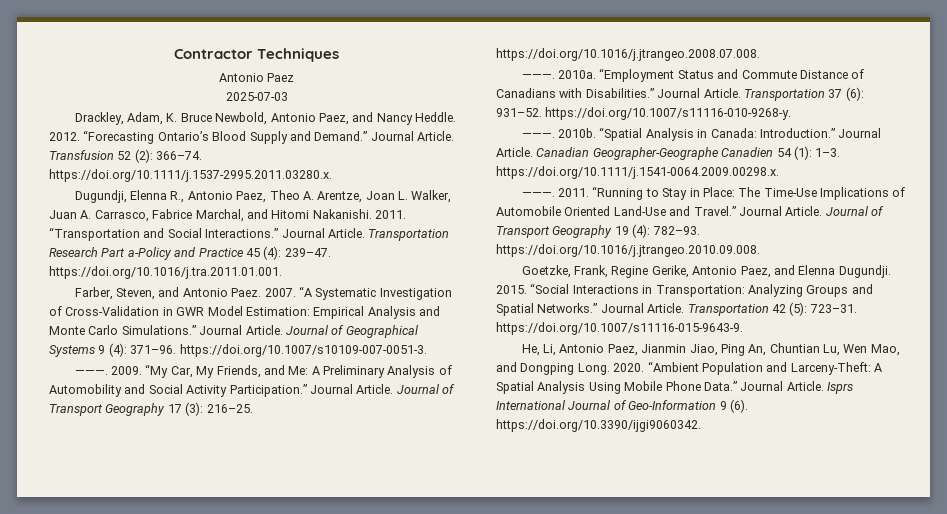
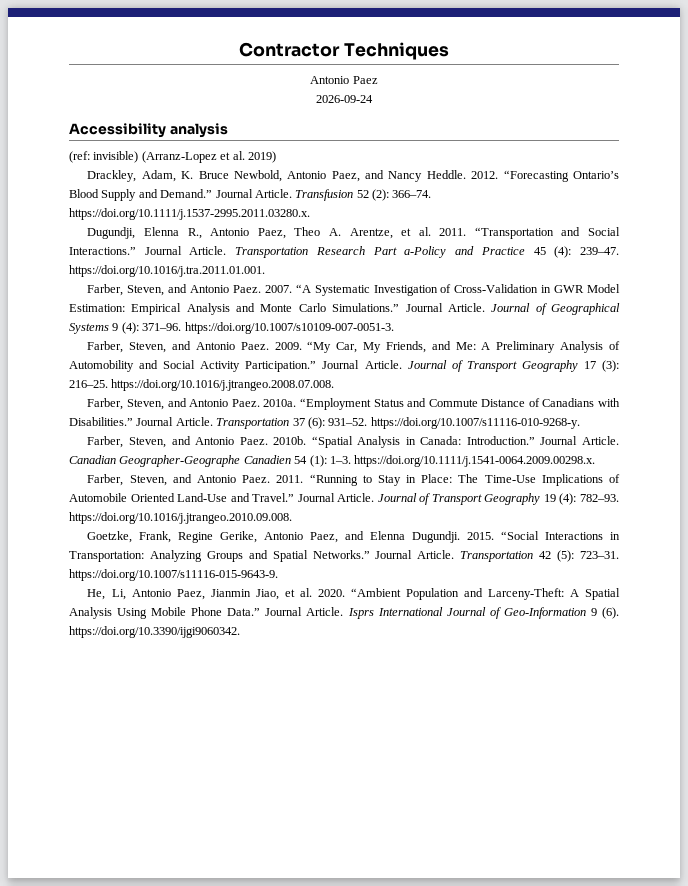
- 2025-07-03
+ 2026-09-24
+ Accessibility analysis
+ (ref: invisible) (Arranz-Lopez et al. 2019)
- Dugundji, Elenna R., Antonio Paez, Theo A. Arentze, Joan L. Walker, Juan A. Carrasco, Fabrice Marchal, and Hitomi Nakanishi. 2011.
+ Dugundji, Elenna R., Antonio Paez, Theo A. Arentze, et al. 2011.
  Journal of Geographical Systems 9 (4): 371–96. https://doi.org/10.1007/s10109-007-0051-3.
- ———.
+ Farber, Steven, and Antonio Paez.
  Journal of Transport Geography 17 (3): 216–25. https://doi.org/10.1016/j.jtrangeo.2008.07.008.
- ———.
+ Farber, Steven, and Antonio Paez.
  Transportation 37 (6): 931–52. https://doi.org/10.1007/s11116-010-9268-y.
- ———.
+ Farber, Steven, and Antonio Paez.
  Canadian Geographer-Geographe Canadien 54 (1): 1–3. https://doi.org/10.1111/j.1541-0064.2009.00298.x.
- ———.
+ Farber, Steven, and Antonio Paez.
- He, Li, Antonio Paez, Jianmin Jiao, Ping An, Chuntian Lu, Wen Mao, and Dongping Long. 2020.
+ He, Li, Antonio Paez, Jianmin Jiao, et al. 2020.

